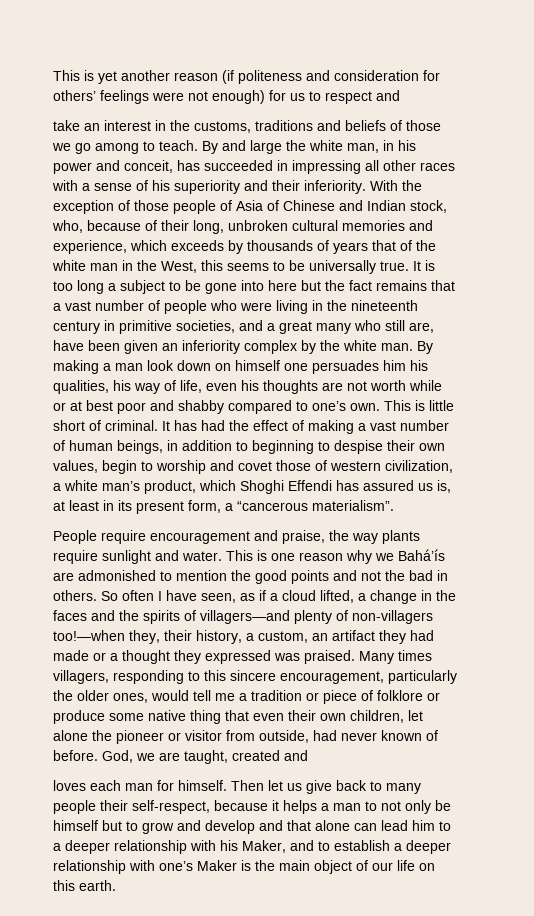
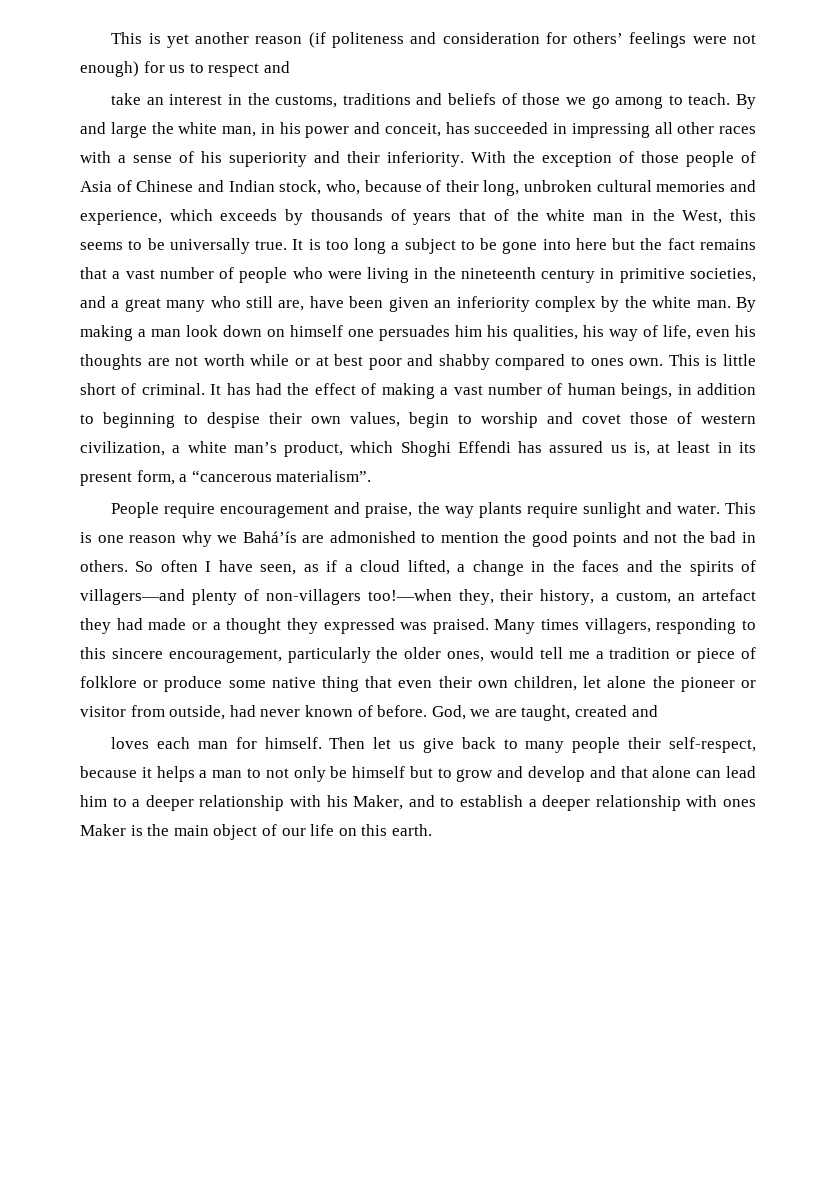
- By making a man look down on himself one persuades him his qualities, his way of life, even his thoughts are not worth while or at best poor and shabby compared to one’s own.
+ By making a man look down on himself one persuades him his qualities, his way of life, even his thoughts are not worth while or at best poor and shabby compared to ones own.
- So often I have seen, as if a cloud lifted, a change in the faces and the spirits of villagers—and plenty of non-villagers too!—when they, their history, a custom, an artifact they had made or a thought they expressed was praised.
+ So often I have seen, as if a cloud lifted, a change in the faces and the spirits of villagers—and plenty of non-villagers too!—when they, their history, a custom, an artefact they had made or a thought they expressed was praised.
- Then let us give back to many people their self-respect, because it helps a man to not only be himself but to grow and develop and that alone can lead him to a deeper relationship with his Maker, and to establish a deeper relationship with one’s Maker is the main object of our life on this earth.
+ Then let us give back to many people their self-respect, because it helps a man to not only be himself but to grow and develop and that alone can lead him to a deeper relationship with his Maker, and to establish a deeper relationship with ones Maker is the main object of our life on this earth.

